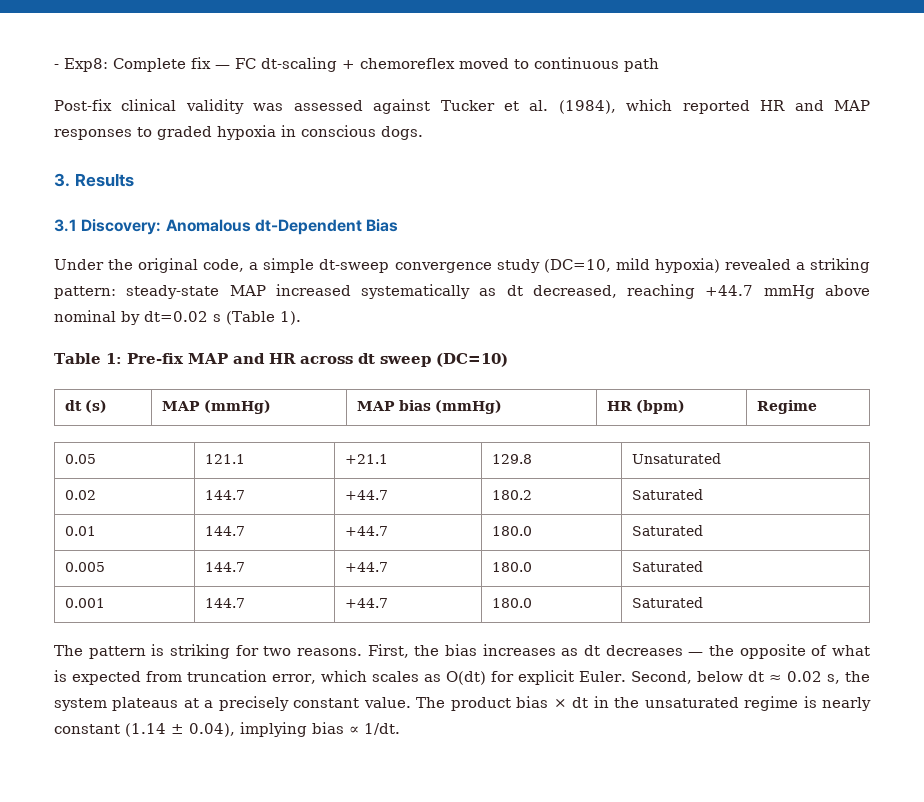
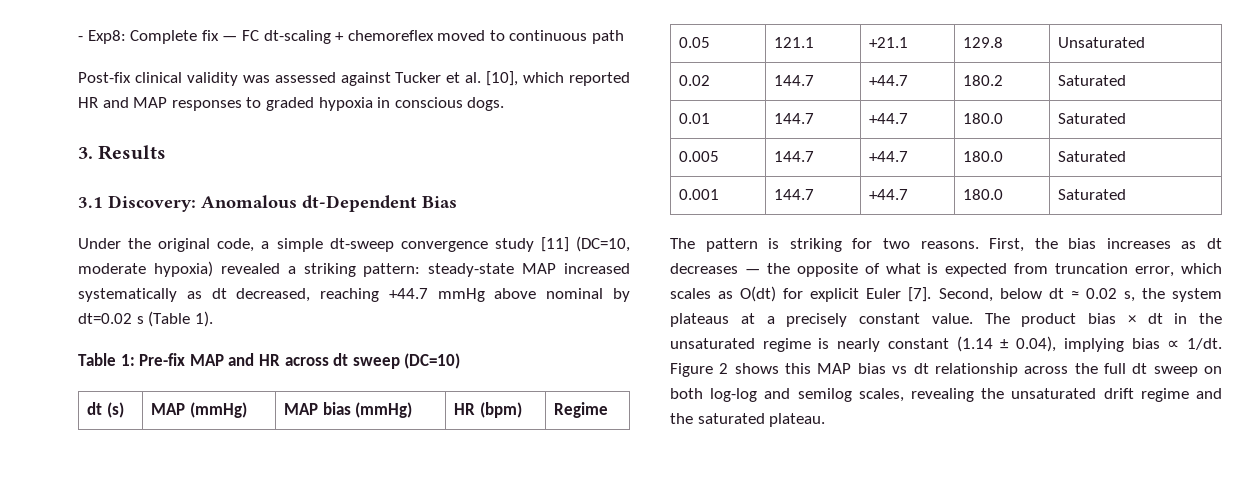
- Post-fix clinical validity was assessed against Tucker et al. (1984), which reported HR and MAP responses to graded hypoxia in conscious dogs.
+ Post-fix clinical validity was assessed against Tucker et al. [10], which reported HR and MAP responses to graded hypoxia in conscious dogs.
- Under the original code, a simple dt-sweep convergence study (DC=10, mild hypoxia) revealed a striking pattern: steady-state MAP increased systematically as dt decreased, reaching +44.7 mmHg above nominal by dt=0.02 s (Table 1).
+ Under the original code, a simple dt-sweep convergence study [11] (DC=10, moderate hypoxia) revealed a striking pattern: steady-state MAP increased systematically as dt decreased, reaching +44.7 mmHg above nominal by dt=0.02 s (Table 1).
- First, the bias increases as dt decreases — the opposite of what is expected from truncation error, which scales as O(dt) for explicit Euler.
+ First, the bias increases as dt decreases — the opposite of what is expected from truncation error, which scales as O(dt) for explicit Euler [7].
+ Figure 2 shows this MAP bias vs dt relationship across the full dt sweep on both log-log and semilog scales, revealing the unsaturated drift regime and the saturated plateau.

